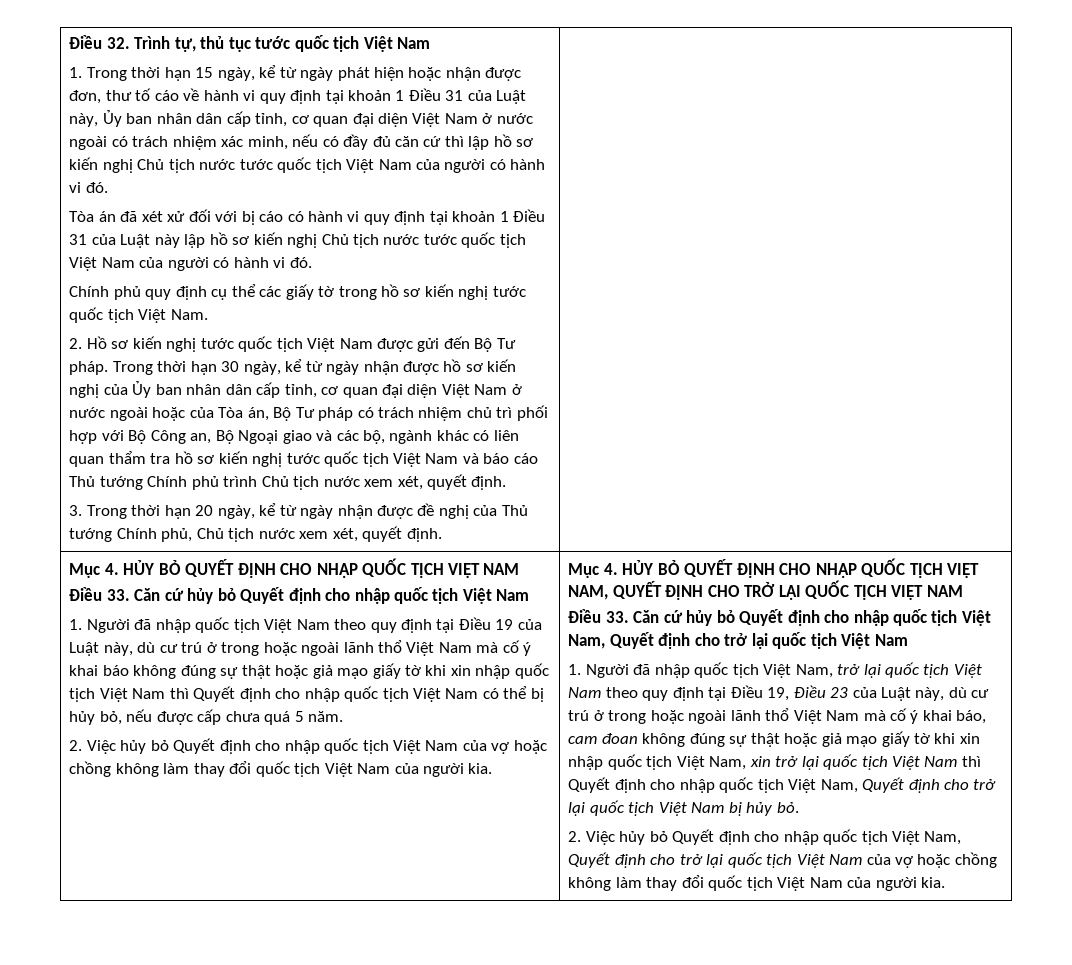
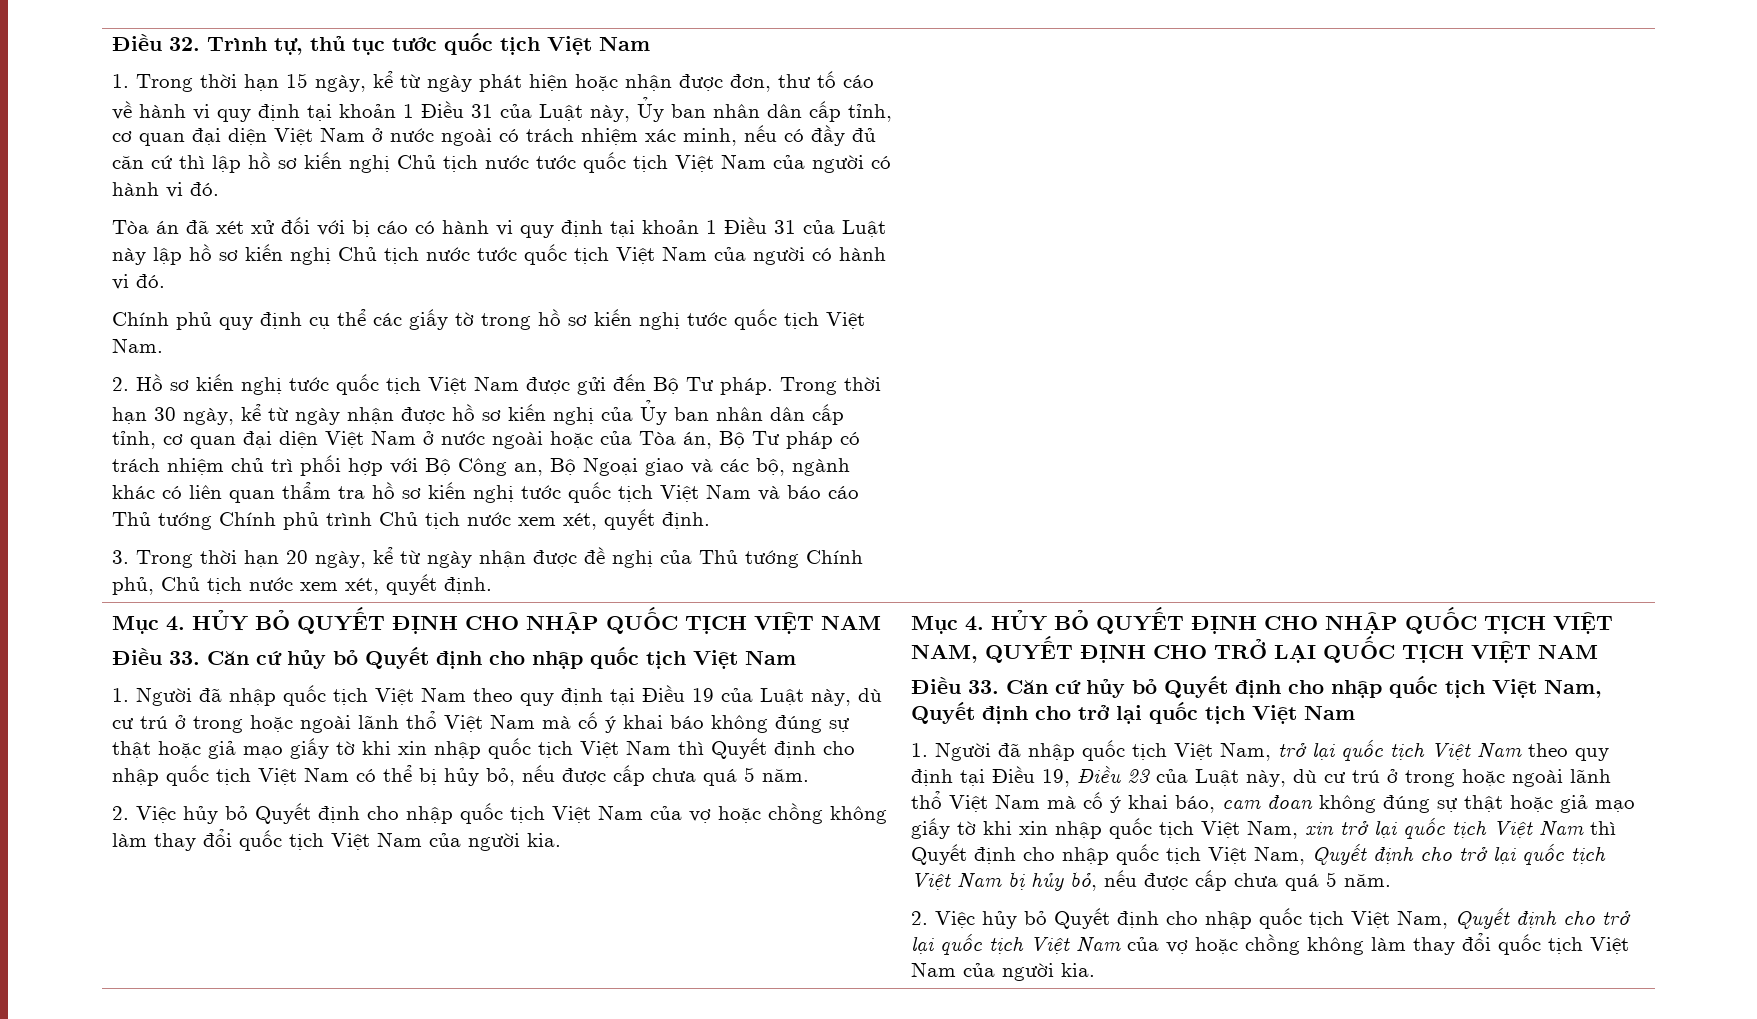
- 1. Người đã nhập quốc tịch Việt Nam, trở lại quốc tịch Việt Nam theo quy định tại Điều 19, Điều 23 của Luật này, dù cư trú ở trong hoặc ngoài lãnh thổ Việt Nam mà cố ý khai báo, cam đoan không đúng sự thật hoặc giả mạo giấy tờ khi xin nhập quốc tịch Việt Nam, xin trở lại quốc tịch Việt Nam thì Quyết định cho nhập quốc tịch Việt Nam, Quyết định cho trở lại quốc tịch Việt Nam bị hủy bỏ.
+ 1. Người đã nhập quốc tịch Việt Nam, trở lại quốc tịch Việt Nam theo quy định tại Điều 19, Điều 23 của Luật này, dù cư trú ở trong hoặc ngoài lãnh thổ Việt Nam mà cố ý khai báo, cam đoan không đúng sự thật hoặc giả mạo giấy tờ khi xin nhập quốc tịch Việt Nam, xin trở lại quốc tịch Việt Nam thì Quyết định cho nhập quốc tịch Việt Nam, Quyết định cho trở lại quốc tịch Việt Nam bị hủy bỏ, nếu được cấp chưa quá 5 năm.

